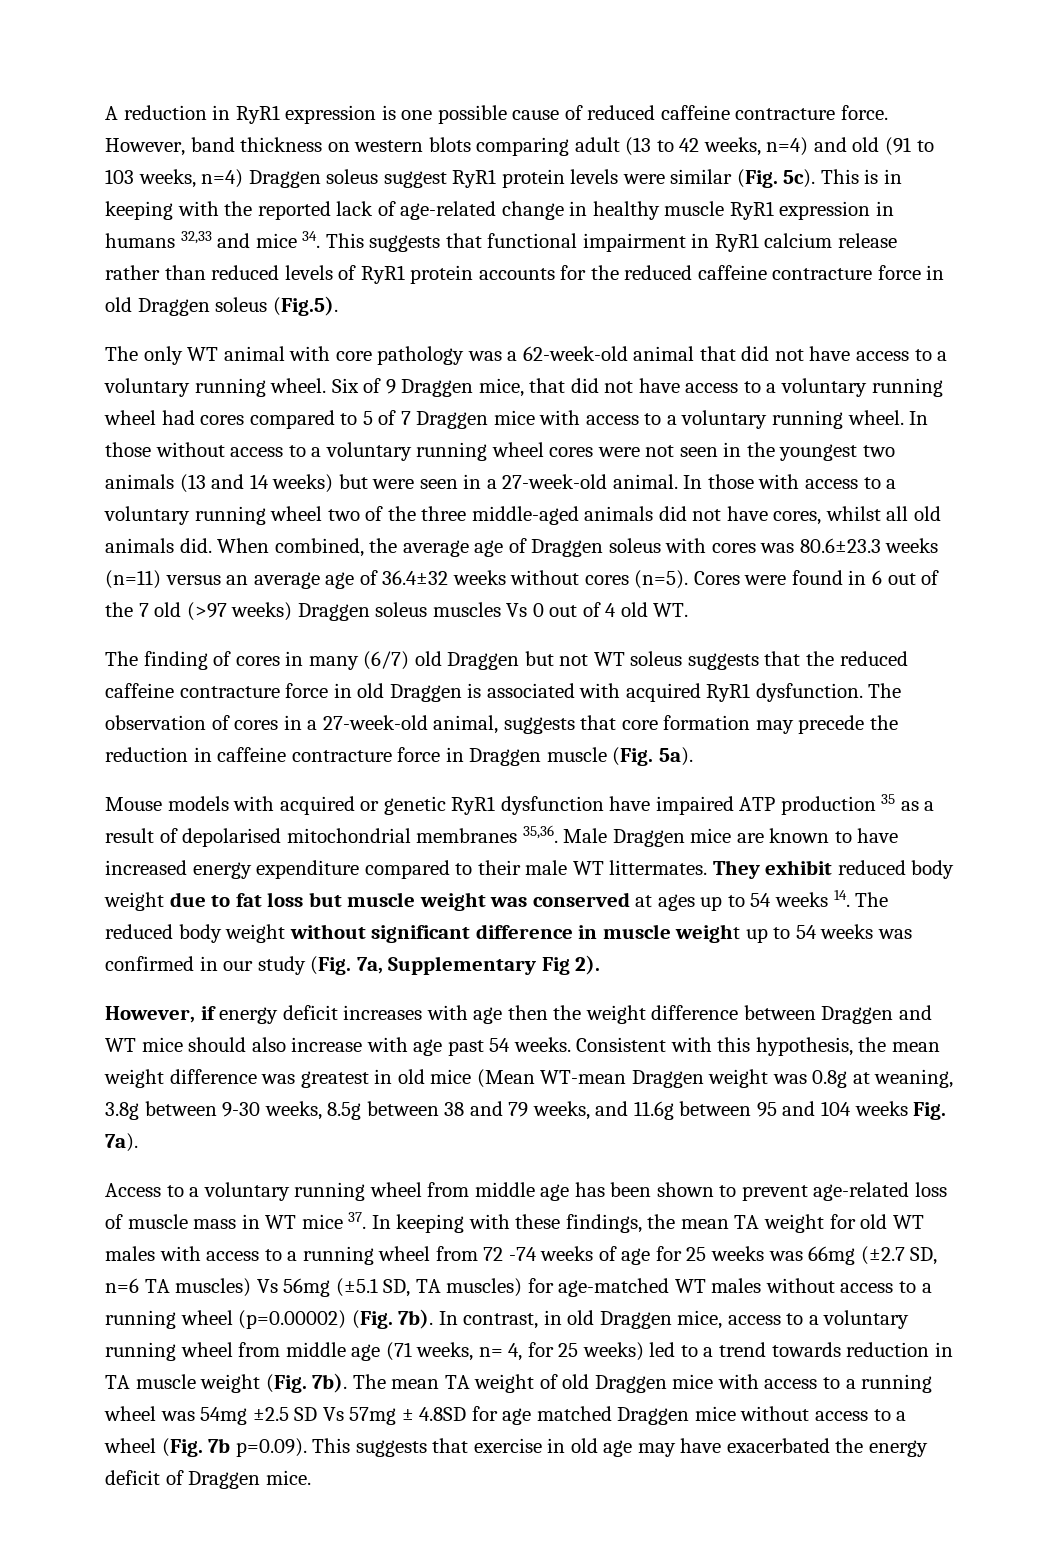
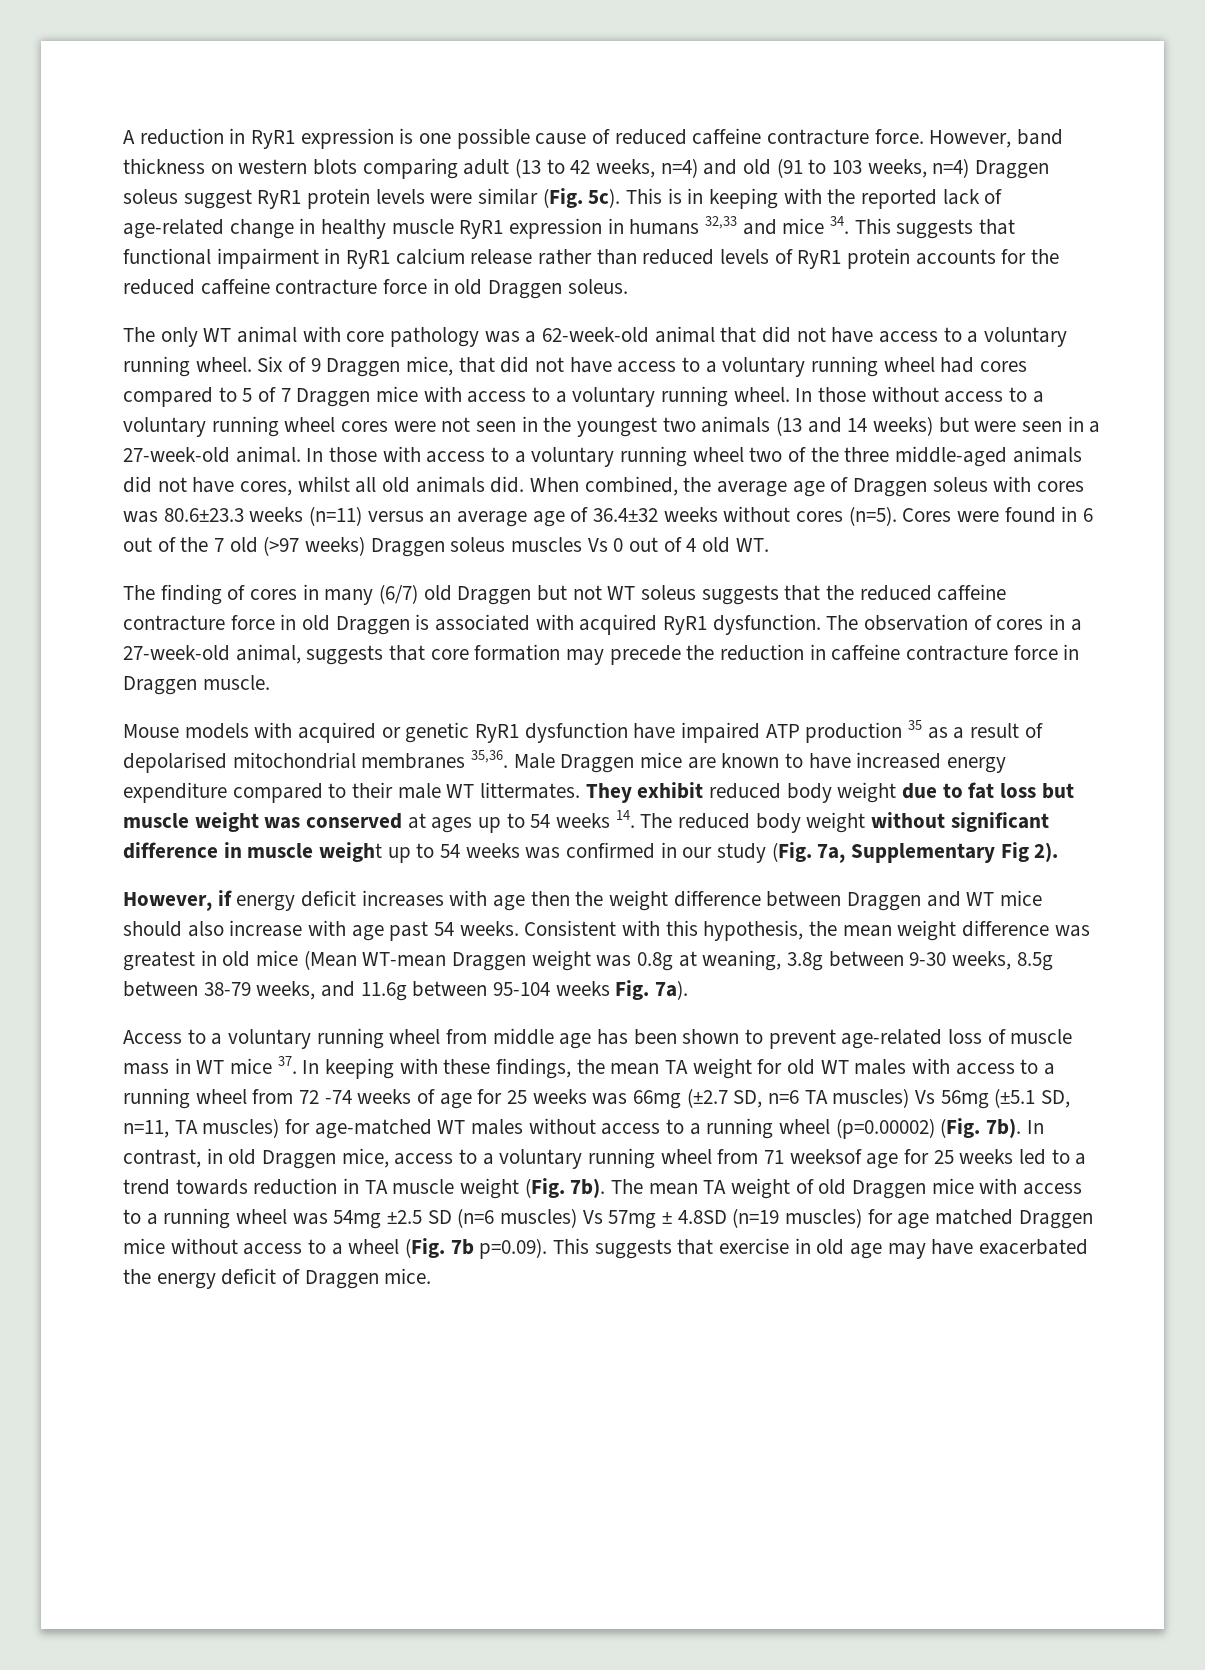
- This is in keeping with the reported lack of age-related change in healthy muscle RyR1 expression in humans 32,33 and mice 34. This suggests that functional impairment in RyR1 calcium release rather than reduced levels of RyR1 protein accounts for the reduced caffeine contracture force in old Draggen soleus (Fig.5).
+ This is in keeping with the reported lack of age-related change in healthy muscle RyR1 expression in humans 32,33 and mice 34. This suggests that functional impairment in RyR1 calcium release rather than reduced levels of RyR1 protein accounts for the reduced caffeine contracture force in old Draggen soleus.
- The observation of cores in a 27-week-old animal, suggests that core formation may precede the reduction in caffeine contracture force in Draggen muscle (Fig. 5a).
+ The observation of cores in a 27-week-old animal, suggests that core formation may precede the reduction in caffeine contracture force in Draggen muscle.
- Consistent with this hypothesis, the mean weight difference was greatest in old mice (Mean WT-mean Draggen weight was 0.8g at weaning, 3.8g between 9-30 weeks, 8.5g between 38 and 79 weeks, and 11.6g between 95 and 104 weeks Fig. 7a).
+ Consistent with this hypothesis, the mean weight difference was greatest in old mice (Mean WT-mean Draggen weight was 0.8g at weaning, 3.8g between 9-30 weeks, 8.5g between 38-79 weeks, and 11.6g between 95-104 weeks Fig. 7a).
- Access to a voluntary running wheel from middle age has been shown to prevent age-related loss of muscle mass in WT mice 37. In keeping with these findings, the mean TA weight for old WT males with access to a running wheel from 72 -74 weeks of age for 25 weeks was 66mg (±2.7 SD, n=6 TA muscles) Vs 56mg (±5.1 SD, TA muscles) for age-matched WT males without access to a running wheel (p=0.00002) (Fig. 7b).
+ Access to a voluntary running wheel from middle age has been shown to prevent age-related loss of muscle mass in WT mice 37. In keeping with these findings, the mean TA weight for old WT males with access to a running wheel from 72 -74 weeks of age for 25 weeks was 66mg (±2.7 SD, n=6 TA muscles) Vs 56mg (±5.1 SD, n=11, TA muscles) for age-matched WT males without access to a running wheel (p=0.00002) (Fig. 7b).
- In contrast, in old Draggen mice, access to a voluntary running wheel from middle age (71 weeks, n= 4, for 25 weeks) led to a trend towards reduction in TA muscle weight (Fig. 7b).
+ In contrast, in old Draggen mice, access to a voluntary running wheel from 71 weeksof age for 25 weeks led to a trend towards reduction in TA muscle weight (Fig. 7b).
- The mean TA weight of old Draggen mice with access to a running wheel was 54mg ±2.5 SD Vs 57mg ± 4.8SD for age matched Draggen mice without access to a wheel (Fig. 7b p=0.09). This suggests that exercise in old age may have exacerbated the energy deficit of Draggen mice.
+ The mean TA weight of old Draggen mice with access to a running wheel was 54mg ±2.5 SD (n=6 muscles) Vs 57mg ± 4.8SD (n=19 muscles) for age matched Draggen mice without access to a wheel (Fig. 7b p=0.09). This suggests that exercise in old age may have exacerbated the energy deficit of Draggen mice.

